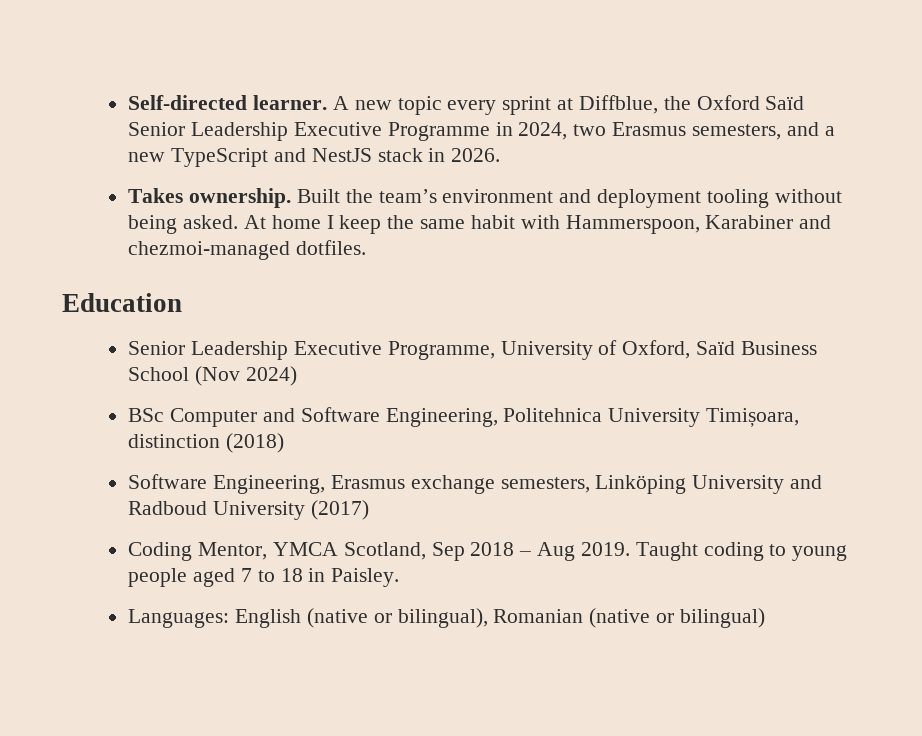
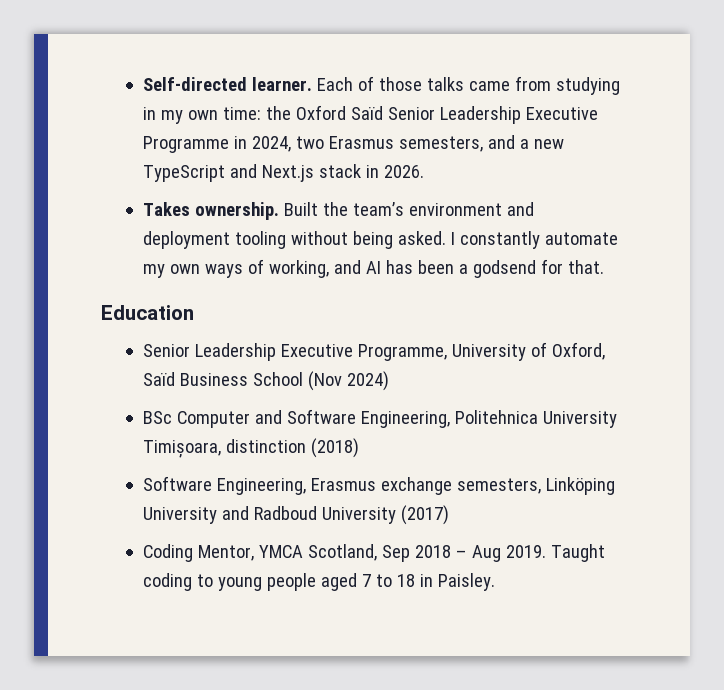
- A new topic every sprint at Diffblue, the Oxford Saïd Senior Leadership Executive Programme in 2024, two Erasmus semesters, and a new TypeScript and NestJS stack in 2026.
+ Each of those talks came from studying in my own time: the Oxford Saïd Senior Leadership Executive Programme in 2024, two Erasmus semesters, and a new TypeScript and Next.js stack in 2026.
- At home I keep the same habit with Hammerspoon, Karabiner and chezmoi-managed dotfiles.
+ I constantly automate my own ways of working, and AI has been a godsend for that.
- Languages: English (native or bilingual), Romanian (native or bilingual)

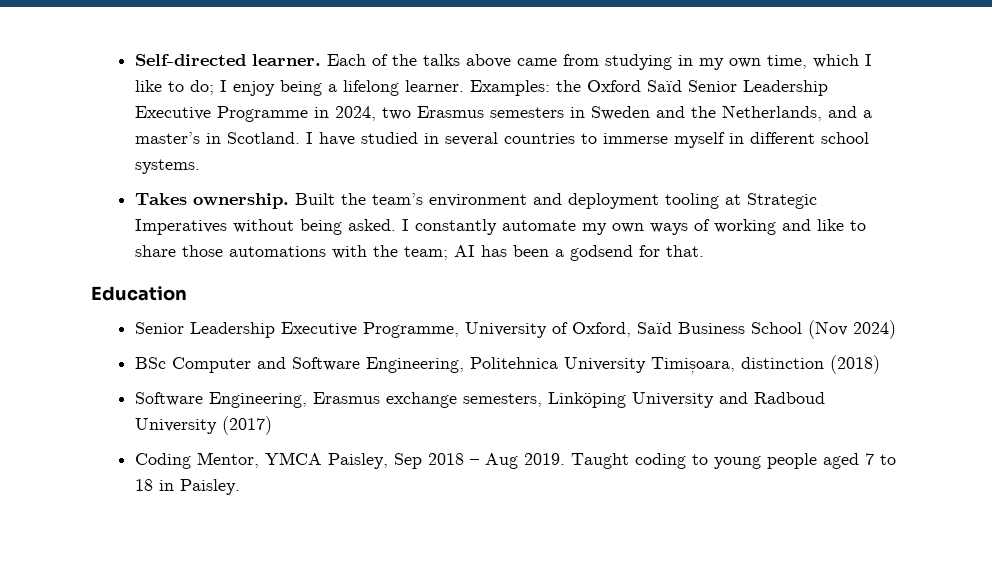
- Each of those talks came from studying in my own time: the Oxford Saïd Senior Leadership Executive Programme in 2024, two Erasmus semesters, and a new TypeScript and Next.js stack in 2026.
+ Each of the talks above came from studying in my own time, which I like to do; I enjoy being a lifelong learner. Examples: the Oxford Saïd Senior Leadership Executive Programme in 2024, two Erasmus semesters in Sweden and the Netherlands, and a master’s in Scotland. I have studied in several countries to immerse myself in different school systems.
- Built the team’s environment and deployment tooling without being asked.
+ Built the team’s environment and deployment tooling at Strategic Imperatives without being asked.
- I constantly automate my own ways of working, and AI has been a godsend for that.
+ I constantly automate my own ways of working and like to share those automations with the team; AI has been a godsend for that.
- Coding Mentor, YMCA Scotland, Sep 2018 – Aug 2019.
+ Coding Mentor, YMCA Paisley, Sep 2018 – Aug 2019.

